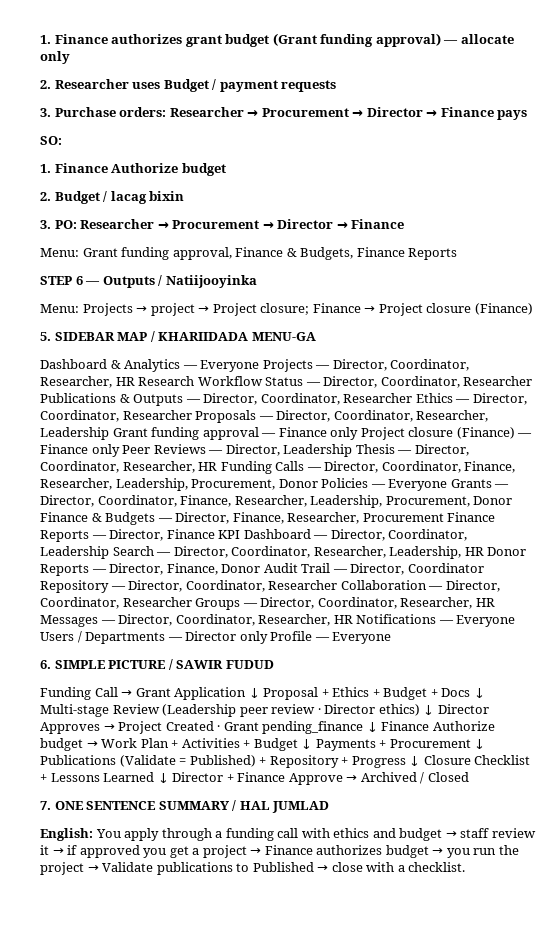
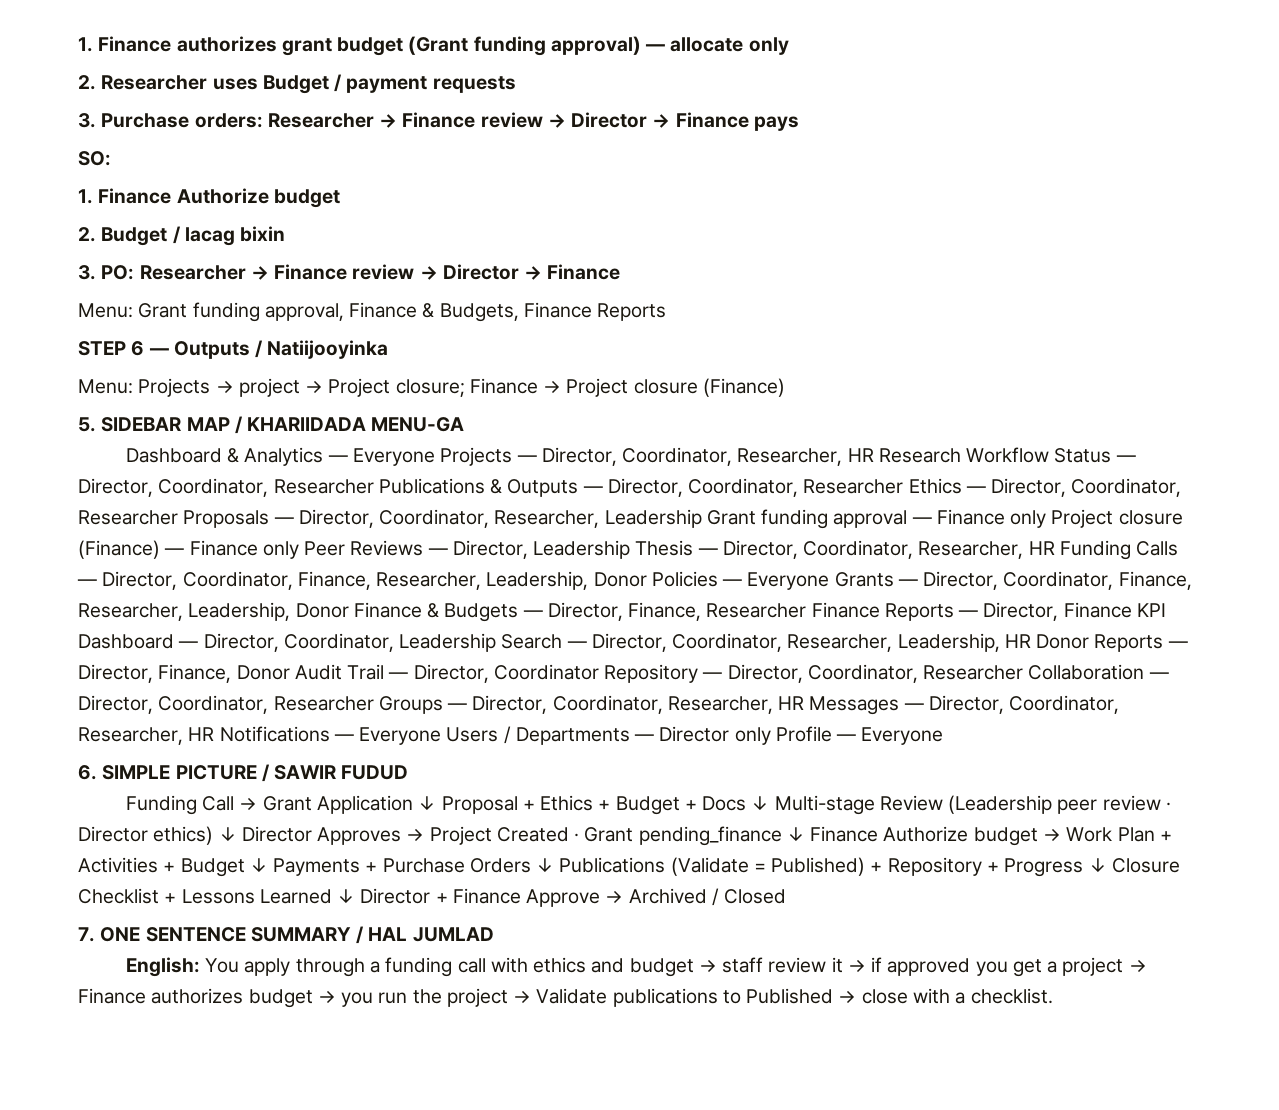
- 3. Purchase orders: Researcher → Procurement → Director → Finance pays
+ 3. Purchase orders: Researcher → Finance review → Director → Finance pays
- 3. PO: Researcher → Procurement → Director → Finance
+ 3. PO: Researcher → Finance review → Director → Finance
- Dashboard & Analytics — Everyone Projects — Director, Coordinator, Researcher, HR Research Workflow Status — Director, Coordinator, Researcher Publications & Outputs — Director, Coordinator, Researcher Ethics — Director, Coordinator, Researcher Proposals — Director, Coordinator, Researcher, Leadership Grant funding approval — Finance only Project closure (Finance) — Finance only Peer Reviews — Director, Leadership Thesis — Director, Coordinator, Researcher, HR Funding Calls — Director, Coordinator, Finance, Researcher, Leadership, Procurement, Donor Policies — Everyone Grants — Director, Coordinator, Finance, Researcher, Leadership, Procurement, Donor Finance & Budgets — Director, Finance, Researcher, Procurement Finance Reports — Director, Finance KPI Dashboard — Director, Coordinator, Leadership Search — Director, Coordinator, Researcher, Leadership, HR Donor Reports — Director, Finance, Donor Audit Trail — Director, Coordinator Repository — Director, Coordinator, Researcher Collaboration — Director, Coordinator, Researcher Groups — Director, Coordinator, Researcher, HR Messages — Director, Coordinator, Researcher, HR Notifications — Everyone Users / Departments — Director only Profile — Everyone
+ Dashboard & Analytics — Everyone Projects — Director, Coordinator, Researcher, HR Research Workflow Status — Director, Coordinator, Researcher Publications & Outputs — Director, Coordinator, Researcher Ethics — Director, Coordinator, Researcher Proposals — Director, Coordinator, Researcher, Leadership Grant funding approval — Finance only Project closure (Finance) — Finance only Peer Reviews — Director, Leadership Thesis — Director, Coordinator, Researcher, HR Funding Calls — Director, Coordinator, Finance, Researcher, Leadership, Donor Policies — Everyone Grants — Director, Coordinator, Finance, Researcher, Leadership, Donor Finance & Budgets — Director, Finance, Researcher Finance Reports — Director, Finance KPI Dashboard — Director, Coordinator, Leadership Search — Director, Coordinator, Researcher, Leadership, HR Donor Reports — Director, Finance, Donor Audit Trail — Director, Coordinator Repository — Director, Coordinator, Researcher Collaboration — Director, Coordinator, Researcher Groups — Director, Coordinator, Researcher, HR Messages — Director, Coordinator, Researcher, HR Notifications — Everyone Users / Departments — Director only Profile — Everyone
- Funding Call → Grant Application ↓ Proposal + Ethics + Budget + Docs ↓ Multi-stage Review (Leadership peer review · Director ethics) ↓ Director Approves → Project Created · Grant pending_finance ↓ Finance Authorize budget → Work Plan + Activities + Budget ↓ Payments + Procurement ↓ Publications (Validate = Published) + Repository + Progress ↓ Closure Checklist + Lessons Learned ↓ Director + Finance Approve → Archived / Closed
+ Funding Call → Grant Application ↓ Proposal + Ethics + Budget + Docs ↓ Multi-stage Review (Leadership peer review · Director ethics) ↓ Director Approves → Project Created · Grant pending_finance ↓ Finance Authorize budget → Work Plan + Activities + Budget ↓ Payments + Purchase Orders ↓ Publications (Validate = Published) + Repository + Progress ↓ Closure Checklist + Lessons Learned ↓ Director + Finance Approve → Archived / Closed

